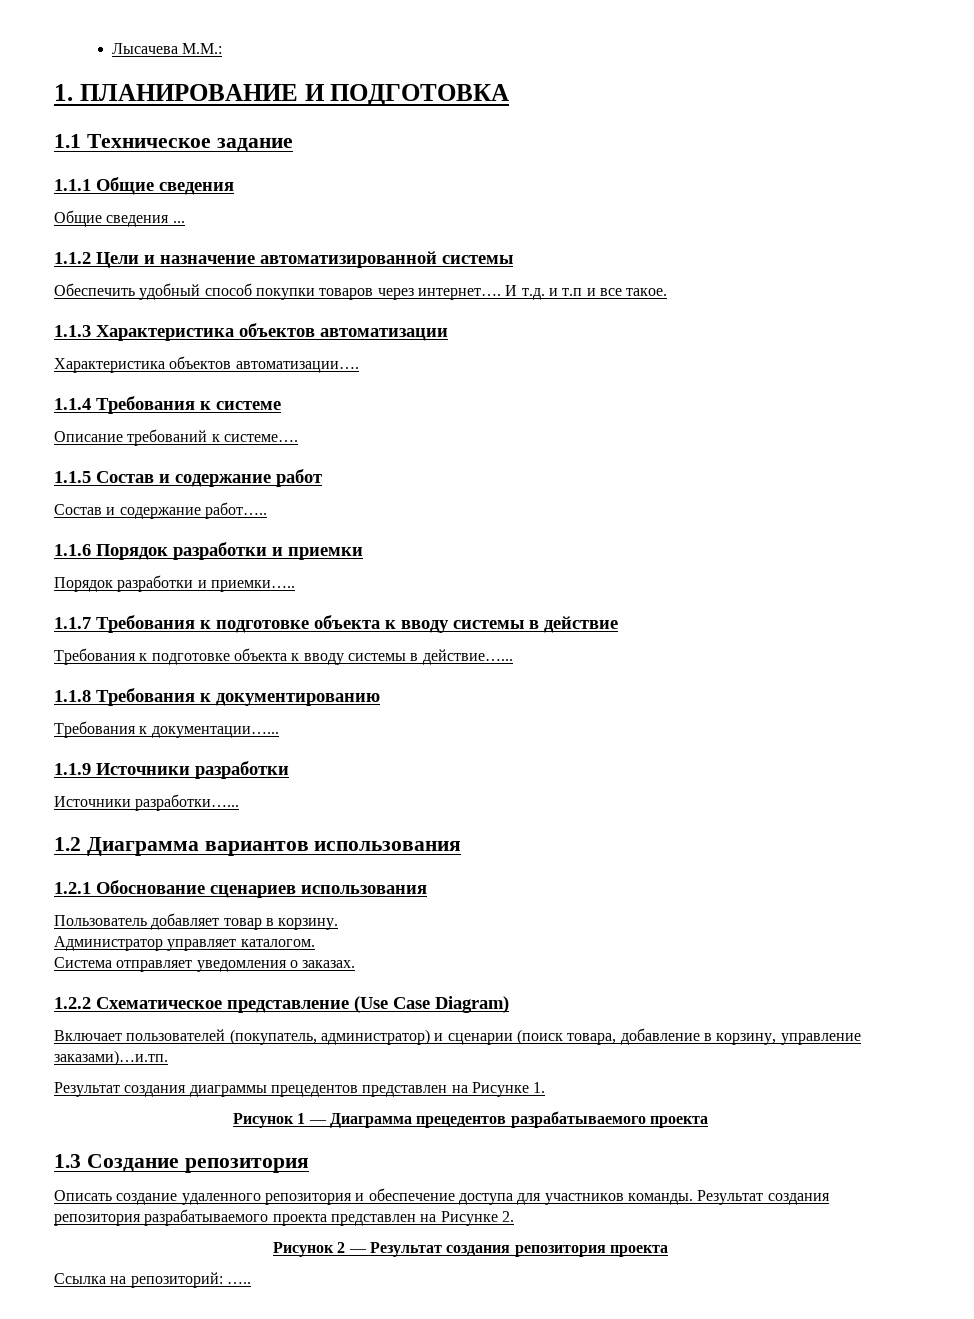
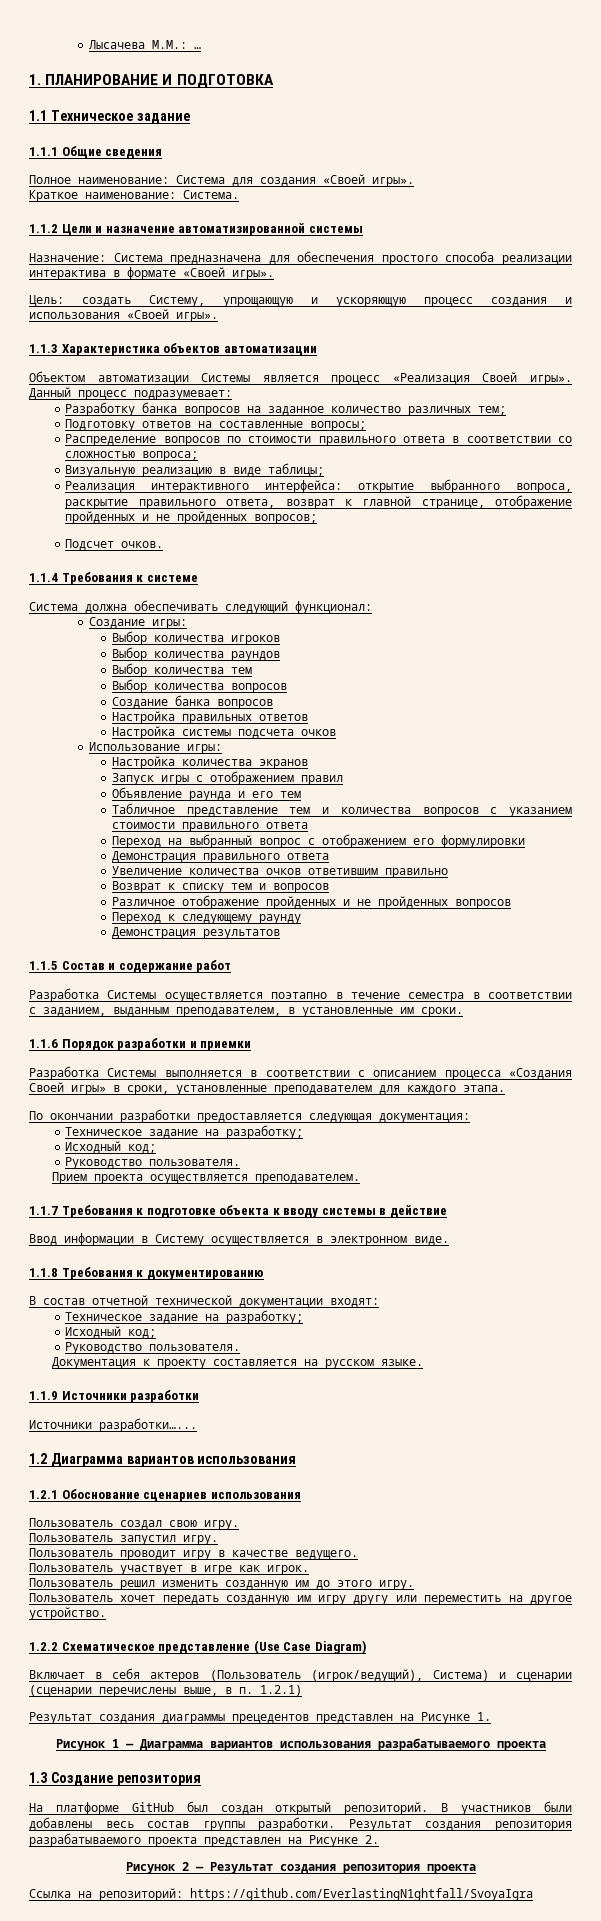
- Лысачева М.М.:
+ Лысачева М.М.: …
- Общие сведения ...
+ Полное наименование: Система для создания «Своей игры».
+ Краткое наименование: Система.
- Обеспечить удобный способ покупки товаров через интернет…. И т.д. и т.п и все такое.
+ Назначение: Система предназначена для обеспечения простого способа реализации интерактива в формате «Своей игры».
+ Цель: создать Систему, упрощающую и ускоряющую процесс создания и использования «Своей игры».
  1.1.3 Характеристика объектов автоматизации
- Характеристика объектов автоматизации….
+ Объектом автоматизации Системы является процесс «Реализация Своей игры». Данный процесс подразумевает:
+ Разработку банка вопросов на заданное количество различных тем;
+ Подготовку ответов на составленные вопросы;
+ Распределение вопросов по стоимости правильного ответа в соответствии со сложностью вопроса;
+ Визуальную реализацию в виде таблицы;
+ Реализация интерактивного интерфейса: открытие выбранного вопроса, раскрытие правильного ответа, возврат к главной странице, отображение пройденных и не пройденных вопросов;
+ Подсчет очков.
  1.1.4 Требования к системе
- Описание требований к системе….
+ Система должна обеспечивать следующий функционал:
+ Создание игры:
+ Выбор количества игроков
+ Выбор количества раундов
+ Выбор количества тем
+ Выбор количества вопросов
+ Создание банка вопросов
+ Настройка правильных ответов
+ Настройка системы подсчета очков
+ Использование игры:
+ Настройка количества экранов
+ Запуск игры с отображением правил
+ Объявление раунда и его тем
+ Табличное представление тем и количества вопросов с указанием стоимости правильного ответа
+ Переход на выбранный вопрос с отображением его формулировки
+ Демонстрация правильного ответа
+ Увеличение количества очков ответившим правильно
+ Возврат к списку тем и вопросов
+ Различное отображение пройденных и не пройденных вопросов
+ Переход к следующему раунду
+ Демонстрация результатов
- Состав и содержание работ…..
+ Разработка Системы осуществляется поэтапно в течение семестра в соответствии с заданием, выданным преподавателем, в установленные им сроки.
- Порядок разработки и приемки…..
+ Разработка Системы выполняется в соответствии с описанием процесса «Создания Своей игры» в сроки, установленные преподавателем для каждого этапа.
+ По окончании разработки предоставляется следующая документация:
+ Техническое задание на разработку;
+ Исходный код;
+ Руководство пользователя.
+ Прием проекта осуществляется преподавателем.
- Требования к подготовке объекта к вводу системы в действие…...
+ Ввод информации в Систему осуществляется в электронном виде.
  1.1.8 Требования к документированию
- Требования к документации…...
+ В состав отчетной технической документации входят:
+ Техническое задание на разработку;
+ Исходный код;
+ Руководство пользователя.
+ Документация к проекту составляется на русском языке.
- Пользователь добавляет товар в корзину.
- Администратор управляет каталогом.
- Система отправляет уведомления о заказах.
+ Пользователь создал свою игру.
+ Пользователь запустил игру.
+ Пользователь проводит игру в качестве ведущего.
+ Пользователь участвует в игре как игрок.
+ Пользователь решил изменить созданную им до этого игру.
+ Пользователь хочет передать созданную им игру другу или переместить на другое устройство.
- Включает пользователей (покупатель, администратор) и сценарии (поиск товара, добавление в корзину, управление заказами)…и.тп.
+ Включает в себя актеров (Пользователь (игрок/ведущий), Система) и сценарии (сценарии перечислены выше, в п. 1.2.1)
- Рисунок 1 — Диаграмма прецедентов разрабатываемого проекта
+ Рисунок 1 — Диаграмма вариантов использования разрабатываемого проекта
- Описать создание удаленного репозитория и обеспечение доступа для участников команды.
+ На платформе GitHub был создан открытый репозиторий. В участников были добавлены весь состав группы разработки.
- Ссылка на репозиторий: …..
+ Ссылка на репозиторий: https://github.com/EverlastingN1ghtfall/SvoyaIgra

